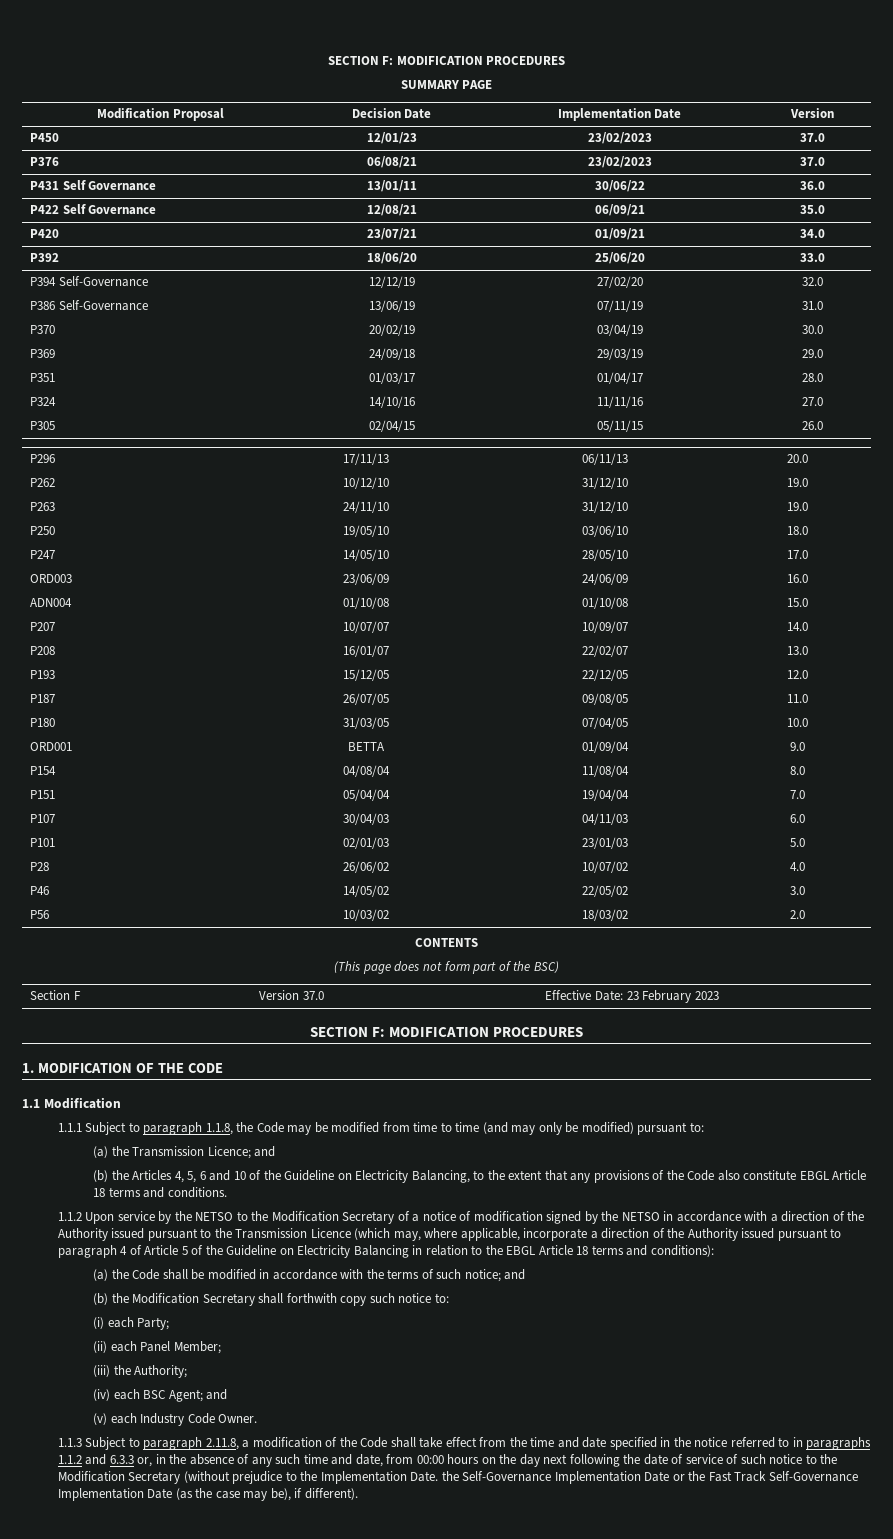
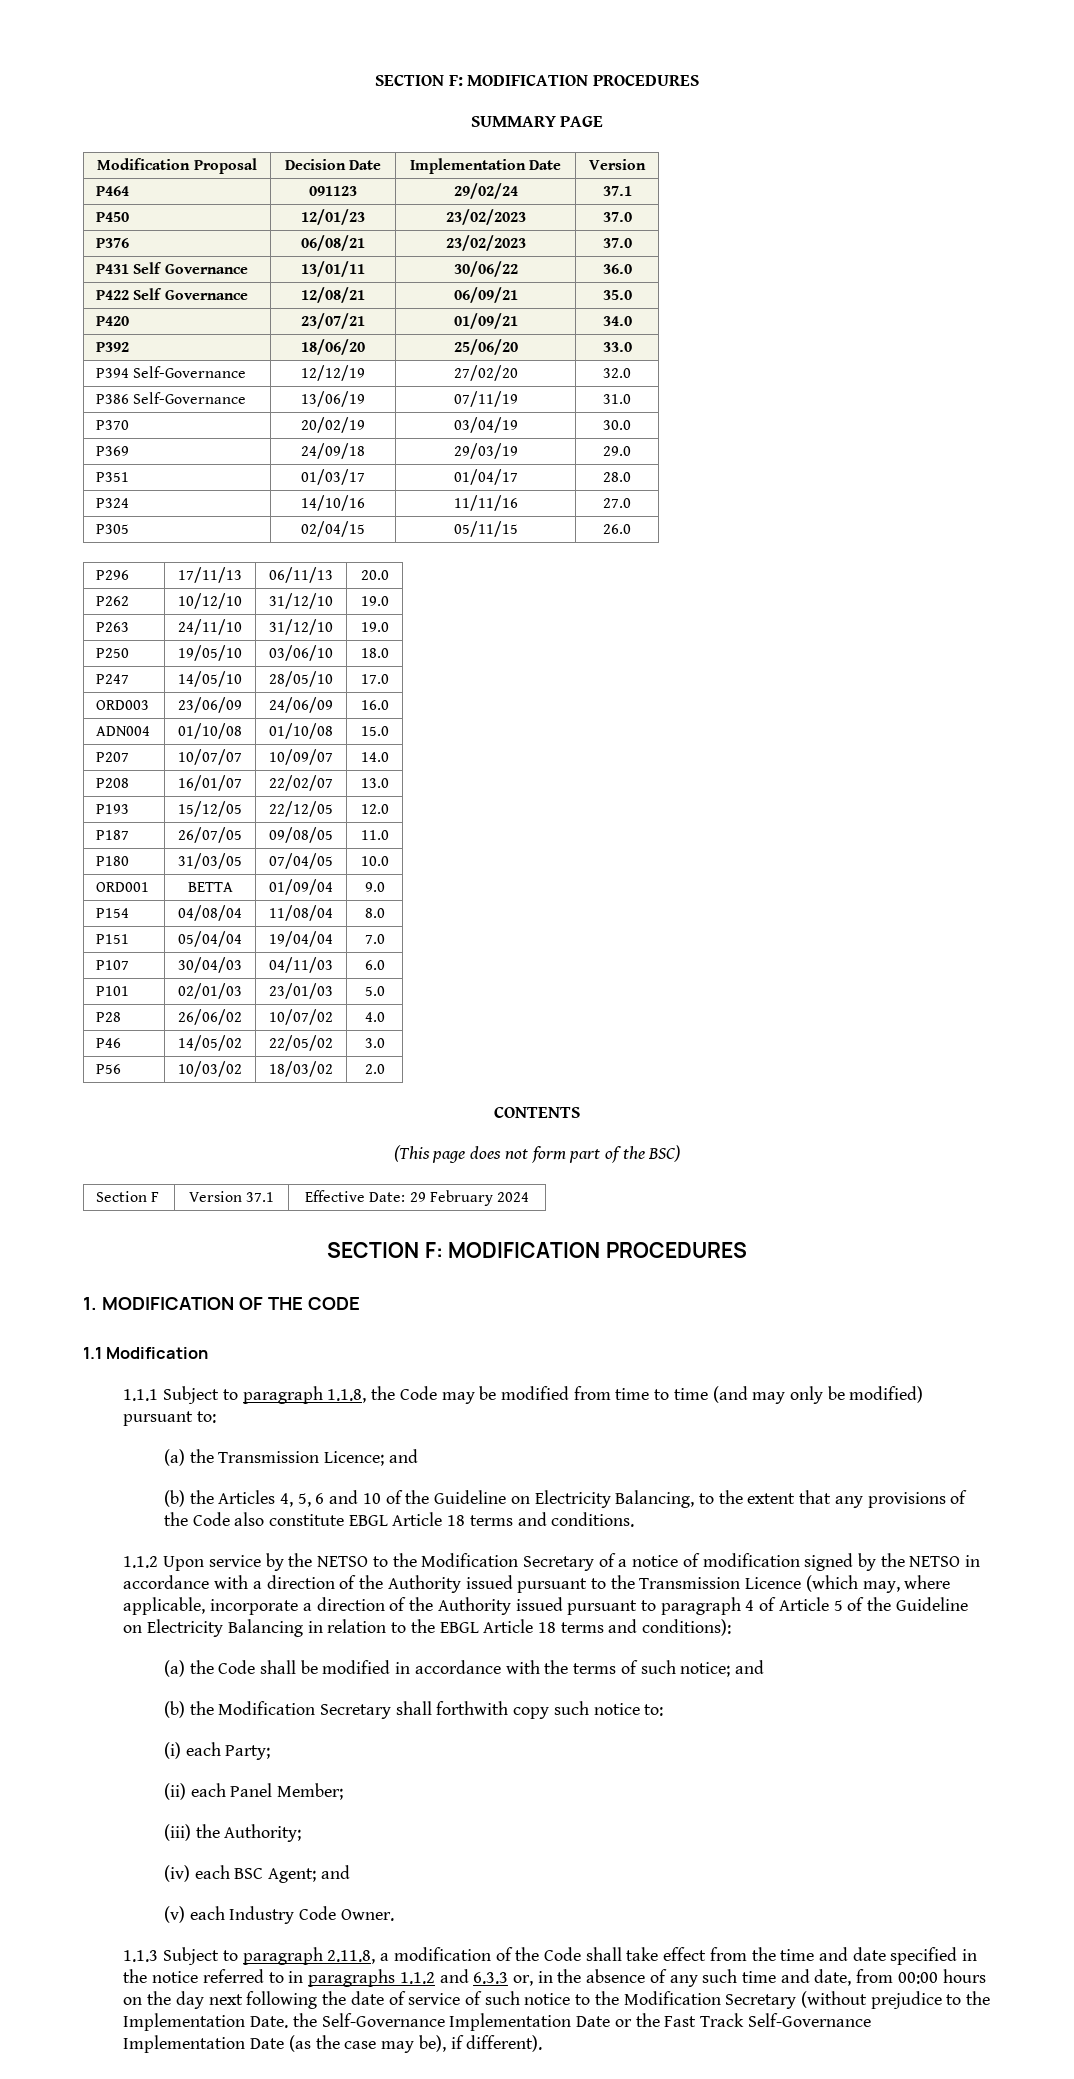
+ P464 | 091123 | 29/02/24 | 37.1
- Section F | Version 37.0 | Effective Date: 23 February 2023
+ Section F | Version 37.1 | Effective Date: 29 February 2024

